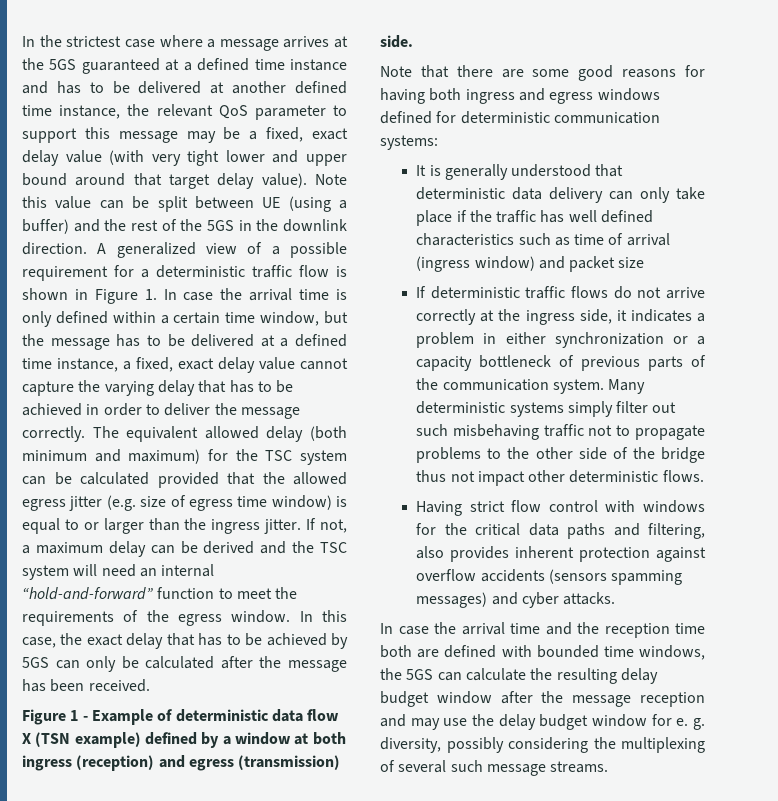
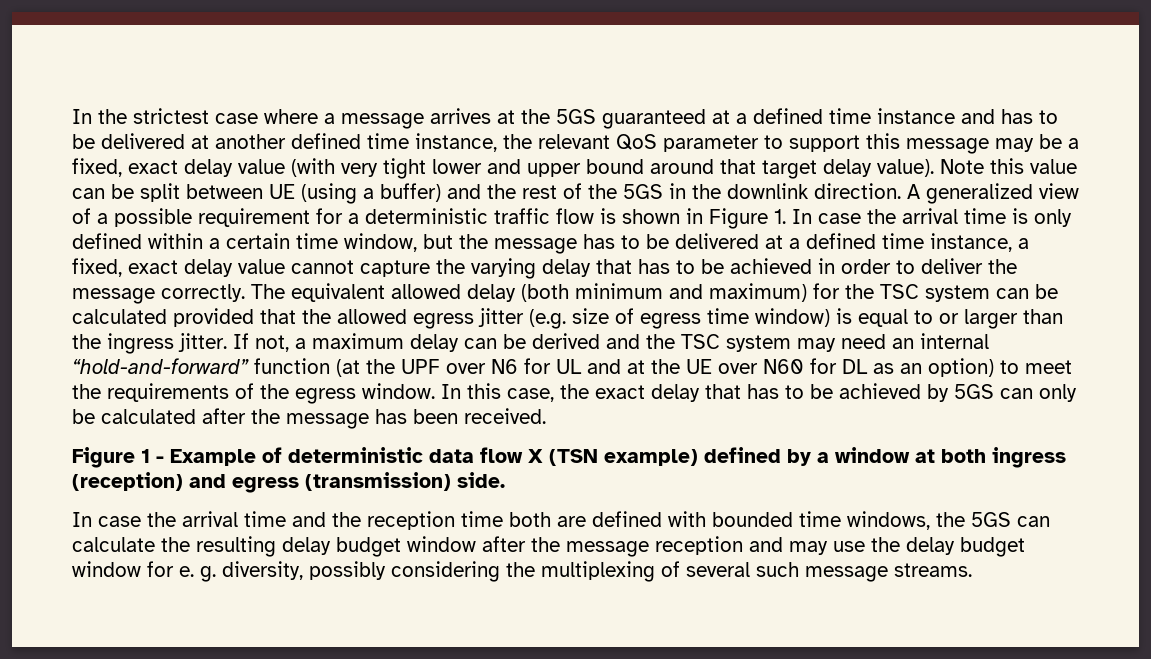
- If not, a maximum delay can be derived and the TSC system will need an internal “hold-and-forward” function to meet the requirements of the egress window.
+ If not, a maximum delay can be derived and the TSC system may need an internal “hold-and-forward” function (at the UPF over N6 for UL and at the UE over N60 for DL as an option) to meet the requirements of the egress window.
- Note that there are some good reasons for having both ingress and egress windows defined for deterministic communication systems:
- It is generally understood that deterministic data delivery can only take place if the traffic has well defined characteristics such as time of arrival (ingress window) and packet size
- If deterministic traffic flows do not arrive correctly at the ingress side, it indicates a problem in either synchronization or a capacity bottleneck of previous parts of the communication system. Many deterministic systems simply filter out such misbehaving traffic not to propagate problems to the other side of the bridge thus not impact other deterministic flows.
- Having strict flow control with windows for the critical data paths and filtering, also provides inherent protection against overflow accidents (sensors spamming messages) and cyber attacks.

